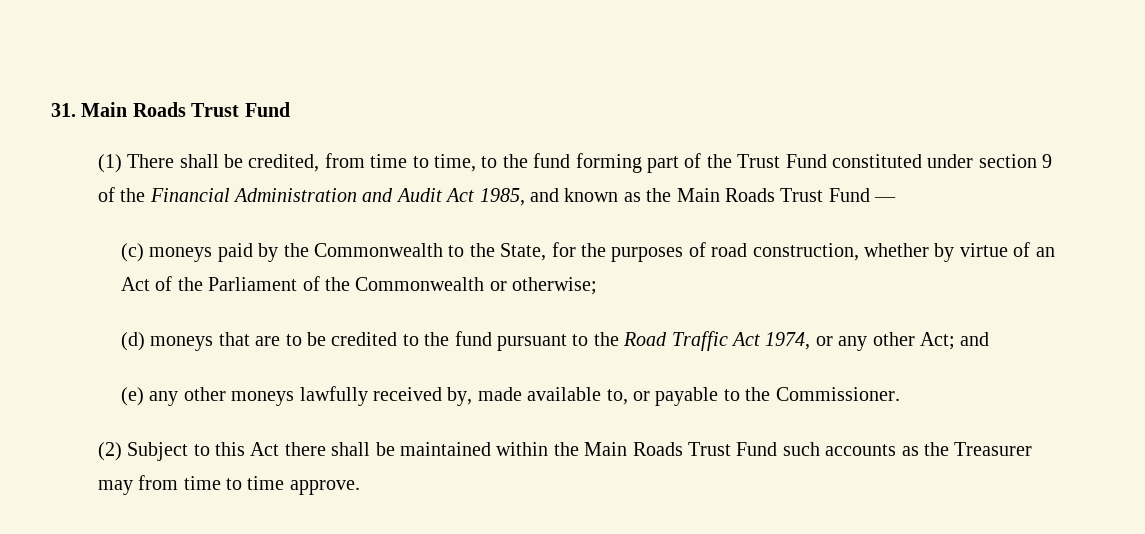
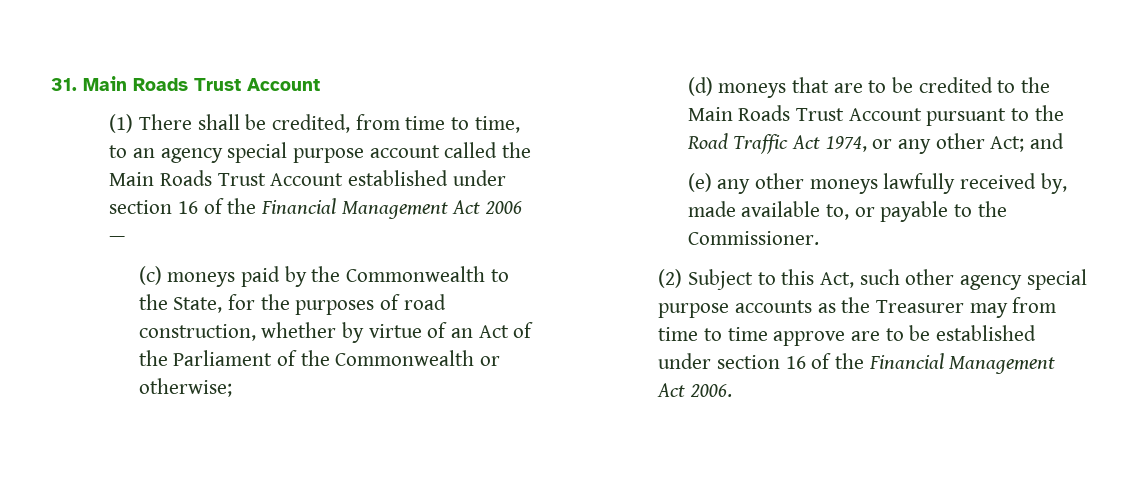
- 31. Main Roads Trust Fund
+ 31. Main Roads Trust Account
- (1) There shall be credited, from time to time, to the fund forming part of the Trust Fund constituted under section 9 of the Financial Administration and Audit Act 1985, and known as the Main Roads Trust Fund —
+ (1) There shall be credited, from time to time, to an agency special purpose account called the Main Roads Trust Account established under section 16 of the Financial Management Act 2006 —
- (d) moneys that are to be credited to the fund pursuant to the Road Traffic Act 1974, or any other Act; and
+ (d) moneys that are to be credited to the Main Roads Trust Account pursuant to the Road Traffic Act 1974, or any other Act; and
- (2) Subject to this Act there shall be maintained within the Main Roads Trust Fund such accounts as the Treasurer may from time to time approve.
+ (2) Subject to this Act, such other agency special purpose accounts as the Treasurer may from time to time approve are to be established under section 16 of the Financial Management Act 2006.

